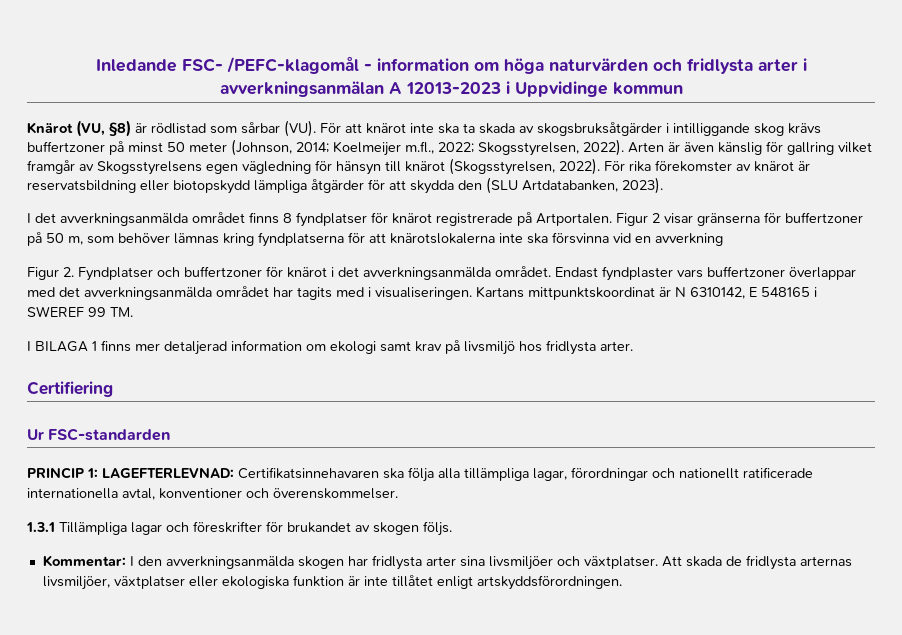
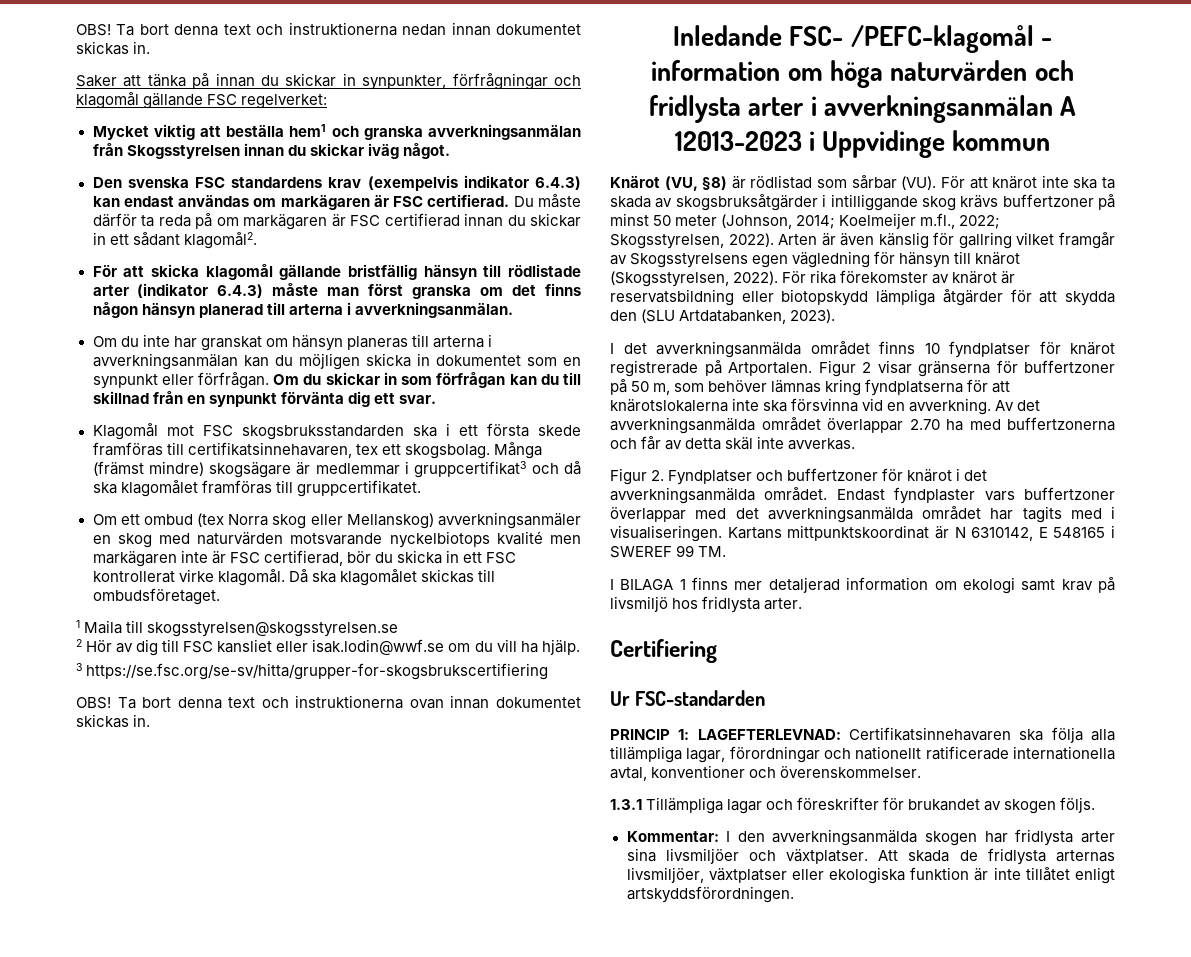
+ OBS! Ta bort denna text och instruktionerna nedan innan dokumentet skickas in.
+ Saker att tänka på innan du skickar in synpunkter, förfrågningar och klagomål gällande FSC regelverket:
+ Mycket viktig att beställa hem1 och granska avverkningsanmälan från Skogsstyrelsen innan du skickar iväg något.
+ Den svenska FSC standardens krav (exempelvis indikator 6.4.3) kan endast användas om markägaren är FSC certifierad. Du måste därför ta reda på om markägaren är FSC certifierad innan du skickar in ett sådant klagomål2.
+ För att skicka klagomål gällande bristfällig hänsyn till rödlistade arter (indikator 6.4.3) måste man först granska om det finns någon hänsyn planerad till arterna i avverkningsanmälan.
+ Om du inte har granskat om hänsyn planeras till arterna i avverkningsanmälan kan du möjligen skicka in dokumentet som en synpunkt eller förfrågan. Om du skickar in som förfrågan kan du till skillnad från en synpunkt förvänta dig ett svar.
+ Klagomål mot FSC skogsbruksstandarden ska i ett första skede framföras till certifikatsinnehavaren, tex ett skogsbolag. Många (främst mindre) skogsägare är medlemmar i gruppcertifikat3 och då ska klagomålet framföras till gruppcertifikatet.
+ Om ett ombud (tex Norra skog eller Mellanskog) avverkningsanmäler en skog med naturvärden motsvarande nyckelbiotops kvalité men markägaren inte är FSC certifierad, bör du skicka in ett FSC kontrollerat virke klagomål. Då ska klagomålet skickas till ombudsföretaget.
+ 1 Maila till skogsstyrelsen@skogsstyrelsen.se
+ 2 Hör av dig till FSC kansliet eller isak.lodin@wwf.se om du vill ha hjälp.
+ 3 https://se.fsc.org/se-sv/hitta/grupper-for-skogsbrukscertifiering
+ OBS! Ta bort denna text och instruktionerna ovan innan dokumentet skickas in.
- I det avverkningsanmälda området finns 8 fyndplatser för knärot registrerade på Artportalen.
+ I det avverkningsanmälda området finns 10 fyndplatser för knärot registrerade på Artportalen.
- Figur 2 visar gränserna för buffertzoner på 50 m, som behöver lämnas kring fyndplatserna för att knärotslokalerna inte ska försvinna vid en avverkning
+ Figur 2 visar gränserna för buffertzoner på 50 m, som behöver lämnas kring fyndplatserna för att knärotslokalerna inte ska försvinna vid en avverkning. Av det avverkningsanmälda området överlappar 2.70 ha med buffertzonerna och får av detta skäl inte avverkas.

